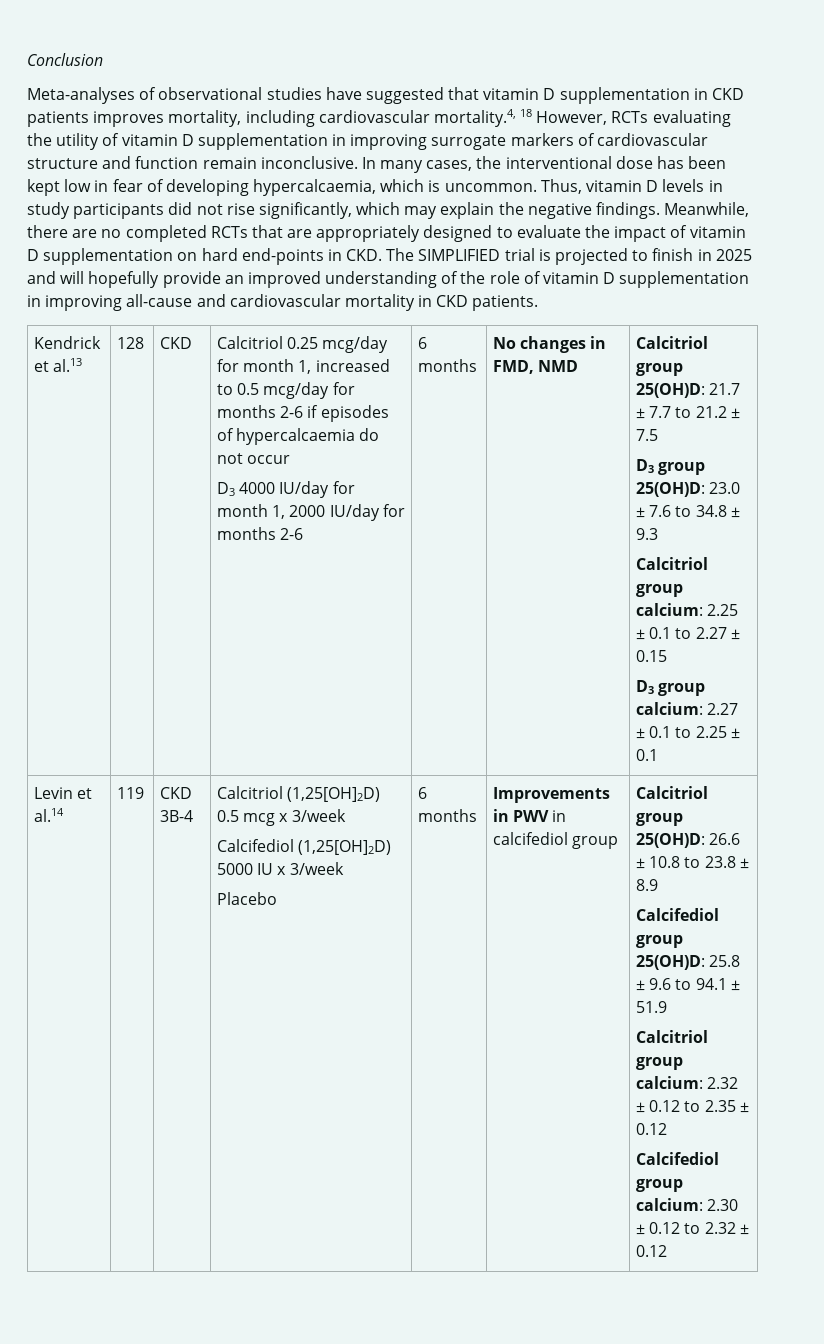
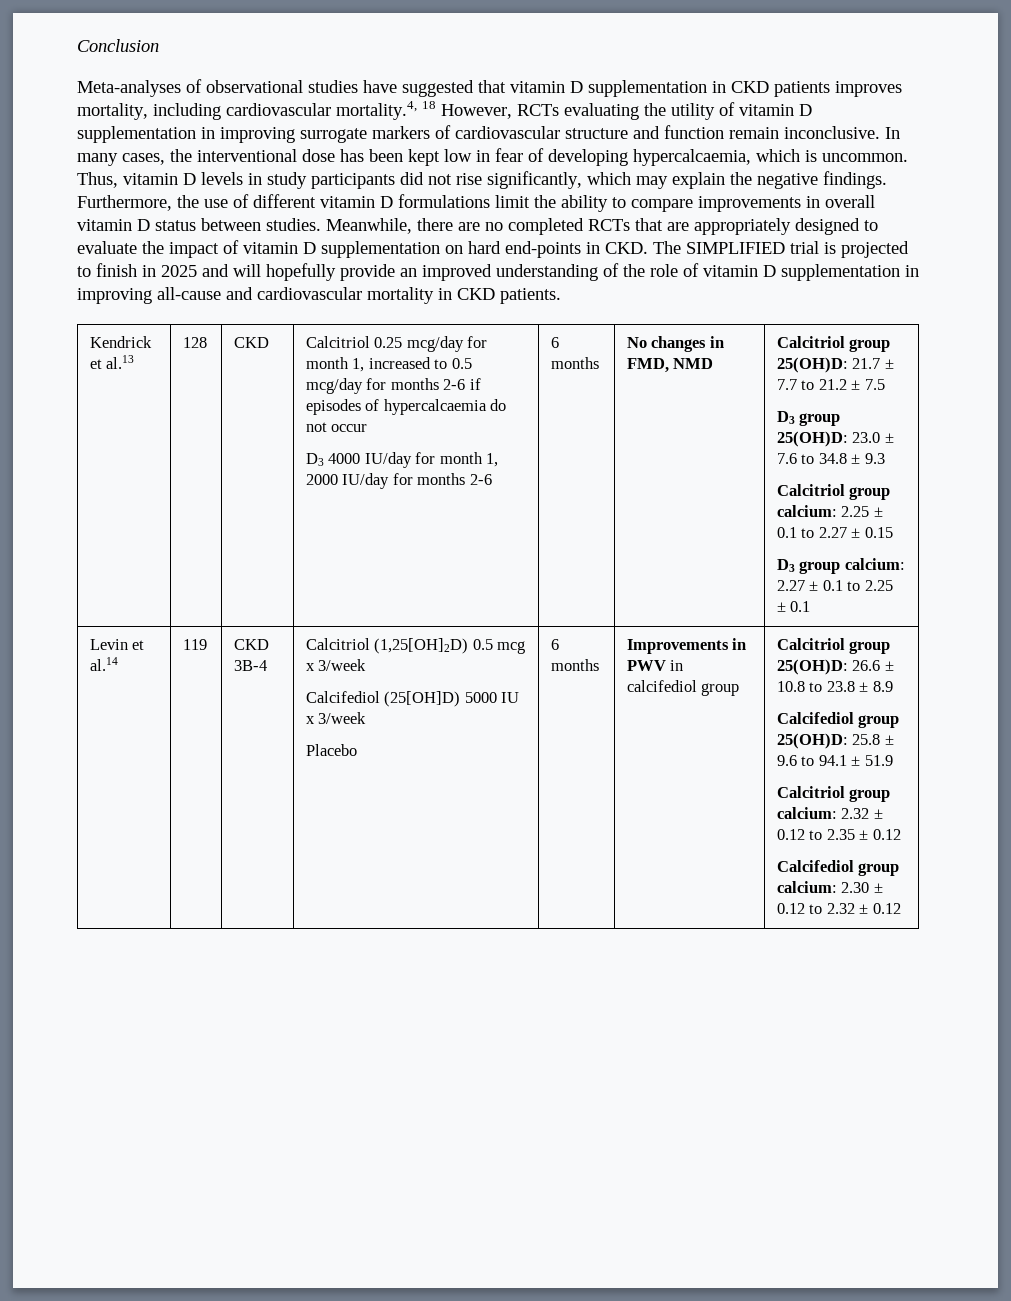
+ Furthermore, the use of different vitamin D formulations limit the ability to compare improvements in overall vitamin D status between studies.
- Calcifediol (1,25[OH]2D) 5000 IU x 3/week
+ Calcifediol (25[OH]D) 5000 IU x 3/week

